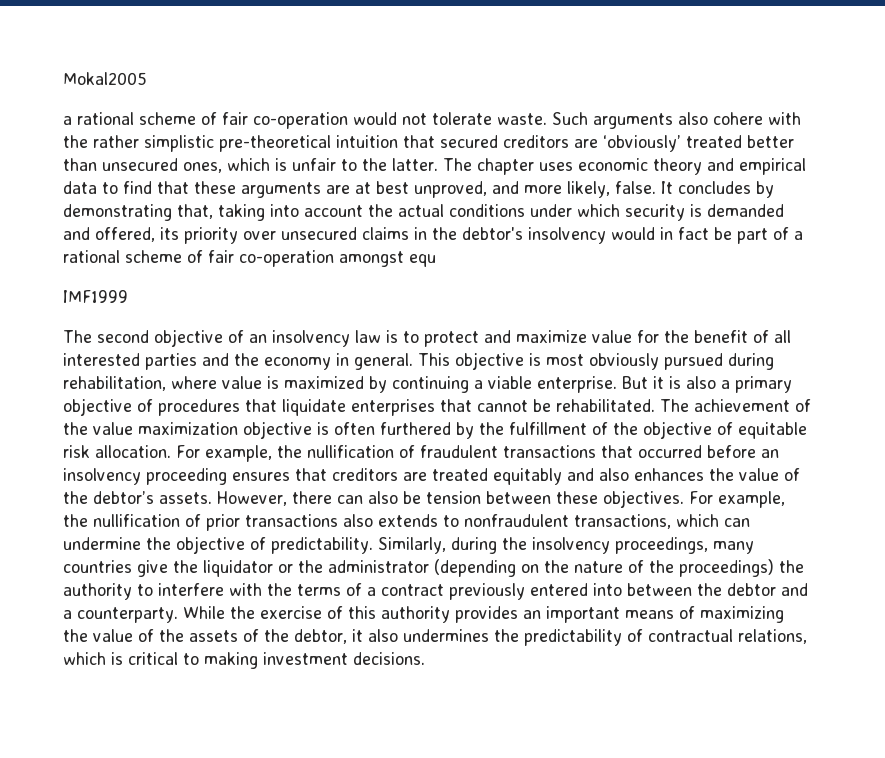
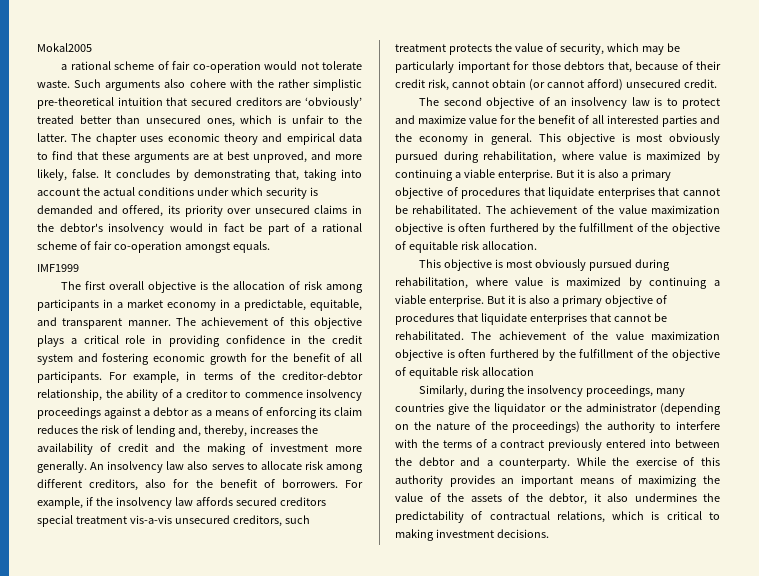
- It concludes by demonstrating that, taking into account the actual conditions under which security is demanded and offered, its priority over unsecured claims in the debtor's insolvency would in fact be part of a rational scheme of fair co-operation amongst equ
+ It concludes by demonstrating that, taking into account the actual conditions under which security is demanded and offered, its priority over unsecured claims in the debtor's insolvency would in fact be part of a rational scheme of fair co-operation amongst equals.
+ The first overall objective is the allocation of risk among participants in a market economy in a predictable, equitable, and transparent manner. The achievement of this objective plays a critical role in providing confidence in the credit system and fostering economic growth for the benefit of all participants. For example, in terms of the creditor-debtor relationship, the ability of a creditor to commence insolvency proceedings against a debtor as a means of enforcing its claim reduces the risk of lending and, thereby, increases the availability of credit and the making of investment more generally. An insolvency law also serves to allocate risk among different creditors, also for the benefit of borrowers. For example, if the insolvency law affords secured creditors special treatment vis-a-vis unsecured creditors, such treatment protects the value of security, which may be particularly important for those debtors that, because of their credit risk, cannot obtain (or cannot afford) unsecured credit.
- The achievement of the value maximization objective is often furthered by the fulfillment of the objective of equitable risk allocation. For example, the nullification of fraudulent transactions that occurred before an insolvency proceeding ensures that creditors are treated equitably and also enhances the value of the debtor’s assets. However, there can also be tension between these objectives. For example, the nullification of prior transactions also extends to nonfraudulent transactions, which can undermine the objective of predictability. Similarly, during the insolvency proceedings, many countries give the liquidator or the administrator (depending on the nature of the proceedings) the authority to interfere with the terms of a contract previously entered into between the debtor and a counterparty.
+ The achievement of the value maximization objective is often furthered by the fulfillment of the objective of equitable risk allocation.
+ This objective is most obviously pursued during rehabilitation, where value is maximized by continuing a viable enterprise. But it is also a primary objective of procedures that liquidate enterprises that cannot be rehabilitated. The achievement of the value maximization objective is often furthered by the fulfillment of the objective of equitable risk allocation
+ Similarly, during the insolvency proceedings, many countries give the liquidator or the administrator (depending on the nature of the proceedings) the authority to interfere with the terms of a contract previously entered into between the debtor and a counterparty.

